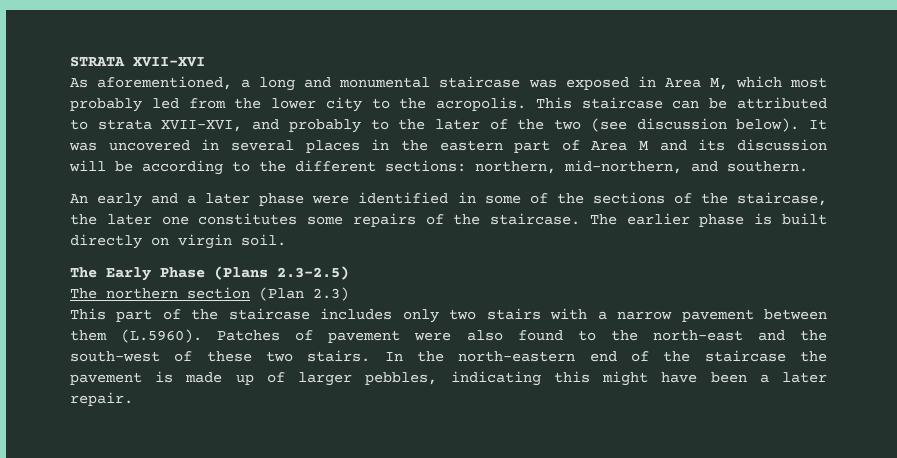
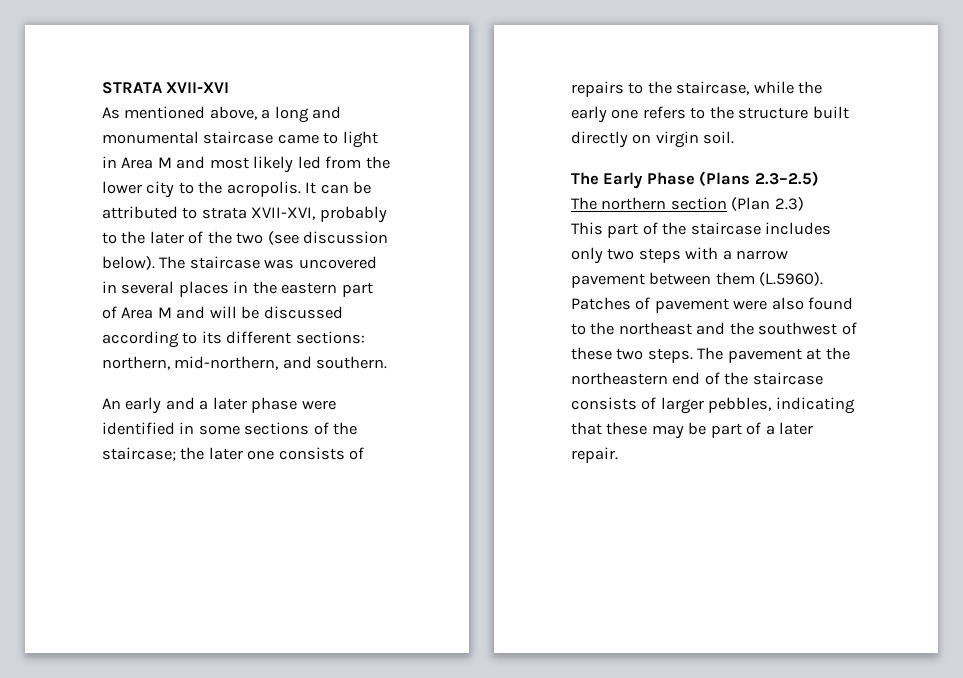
- As aforementioned, a long and monumental staircase was exposed in Area M, which most probably led from the lower city to the acropolis.
+ As mentioned above, a long and monumental staircase came to light in Area M and most likely led from the lower city to the acropolis.
- This staircase can be attributed to strata XVII-XVI, and probably to the later of the two (see discussion below).
+ It can be attributed to strata XVII-XVI, probably to the later of the two (see discussion below).
- It was uncovered in several places in the eastern part of Area M and its discussion will be according to the different sections: northern, mid-northern, and southern.
+ The staircase was uncovered in several places in the eastern part of Area M and will be discussed according to its different sections: northern, mid-northern, and southern.
- An early and a later phase were identified in some of the sections of the staircase, the later one constitutes some repairs of the staircase. The earlier phase is built directly on virgin soil.
+ An early and a later phase were identified in some sections of the staircase; the later one consists of repairs to the staircase, while the early one refers to the structure built directly on virgin soil.
- This part of the staircase includes only two stairs with a narrow pavement between them (L.5960). Patches of pavement were also found to the north-east and the south-west of these two stairs. In the north-eastern end of the staircase the pavement is made up of larger pebbles, indicating this might have been a later repair.
+ This part of the staircase includes only two steps with a narrow pavement between them (L.5960). Patches of pavement were also found to the northeast and the southwest of these two steps. The pavement at the northeastern end of the staircase consists of larger pebbles, indicating that these may be part of a later repair.

